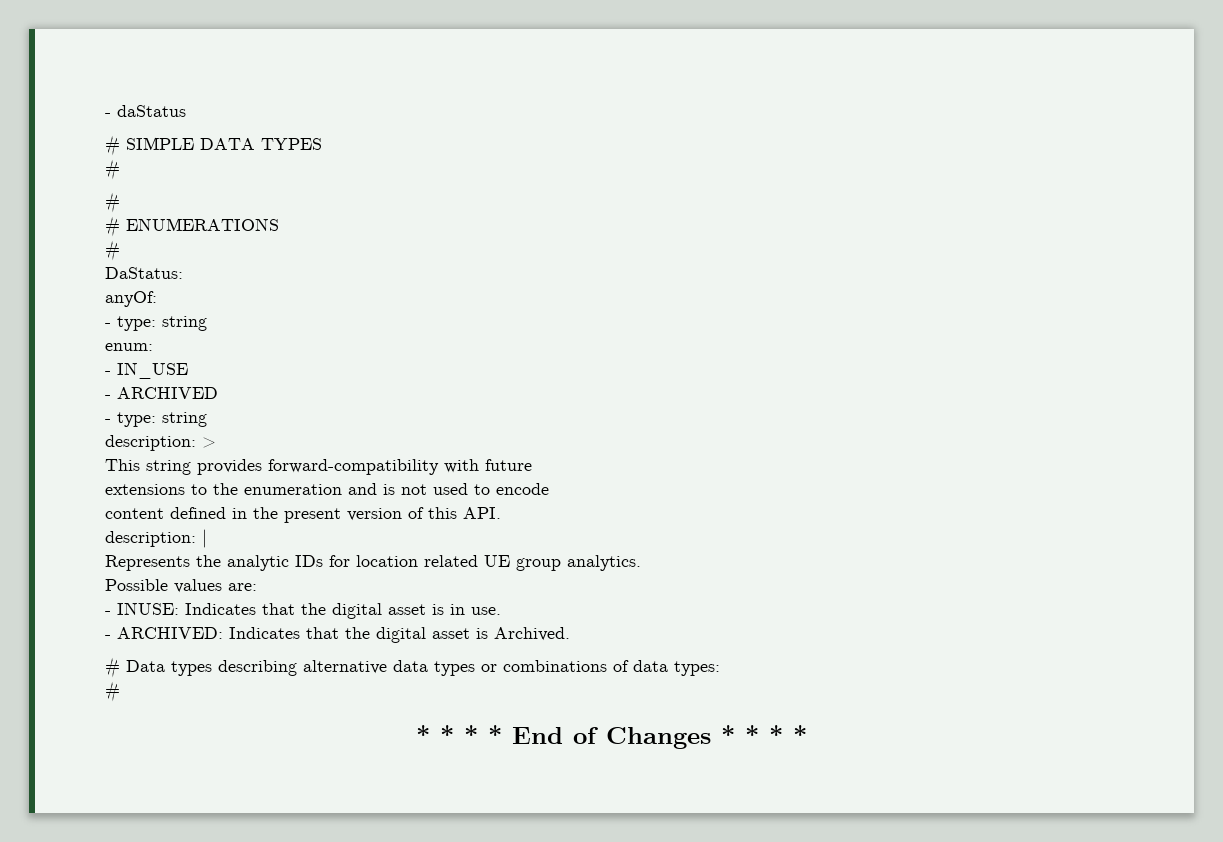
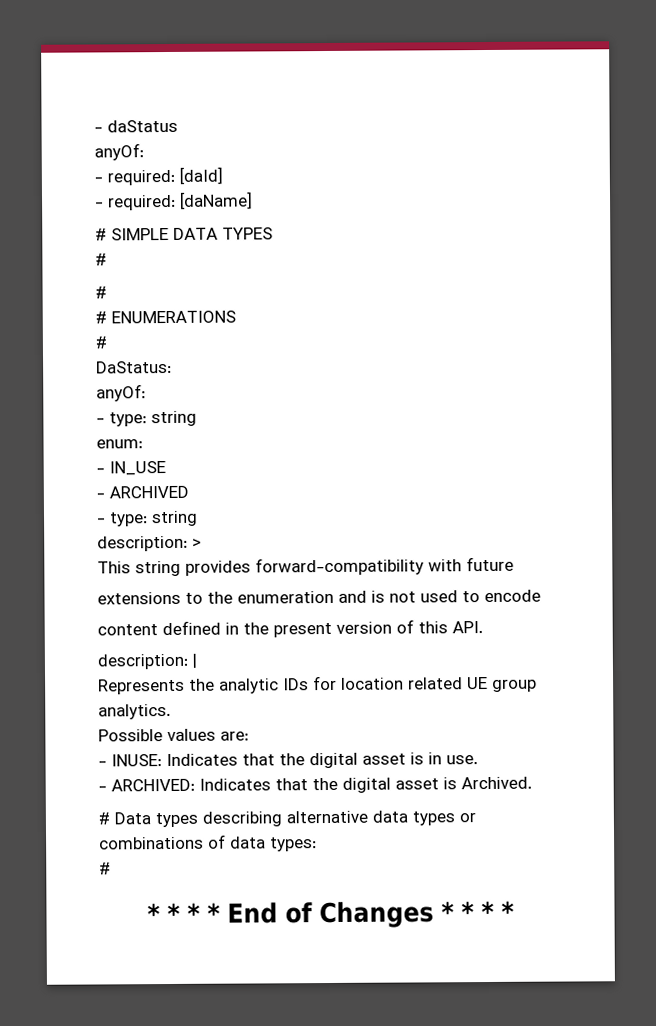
  - daStatus
+ anyOf:
+ - required: [daId]
+ - required: [daName]

